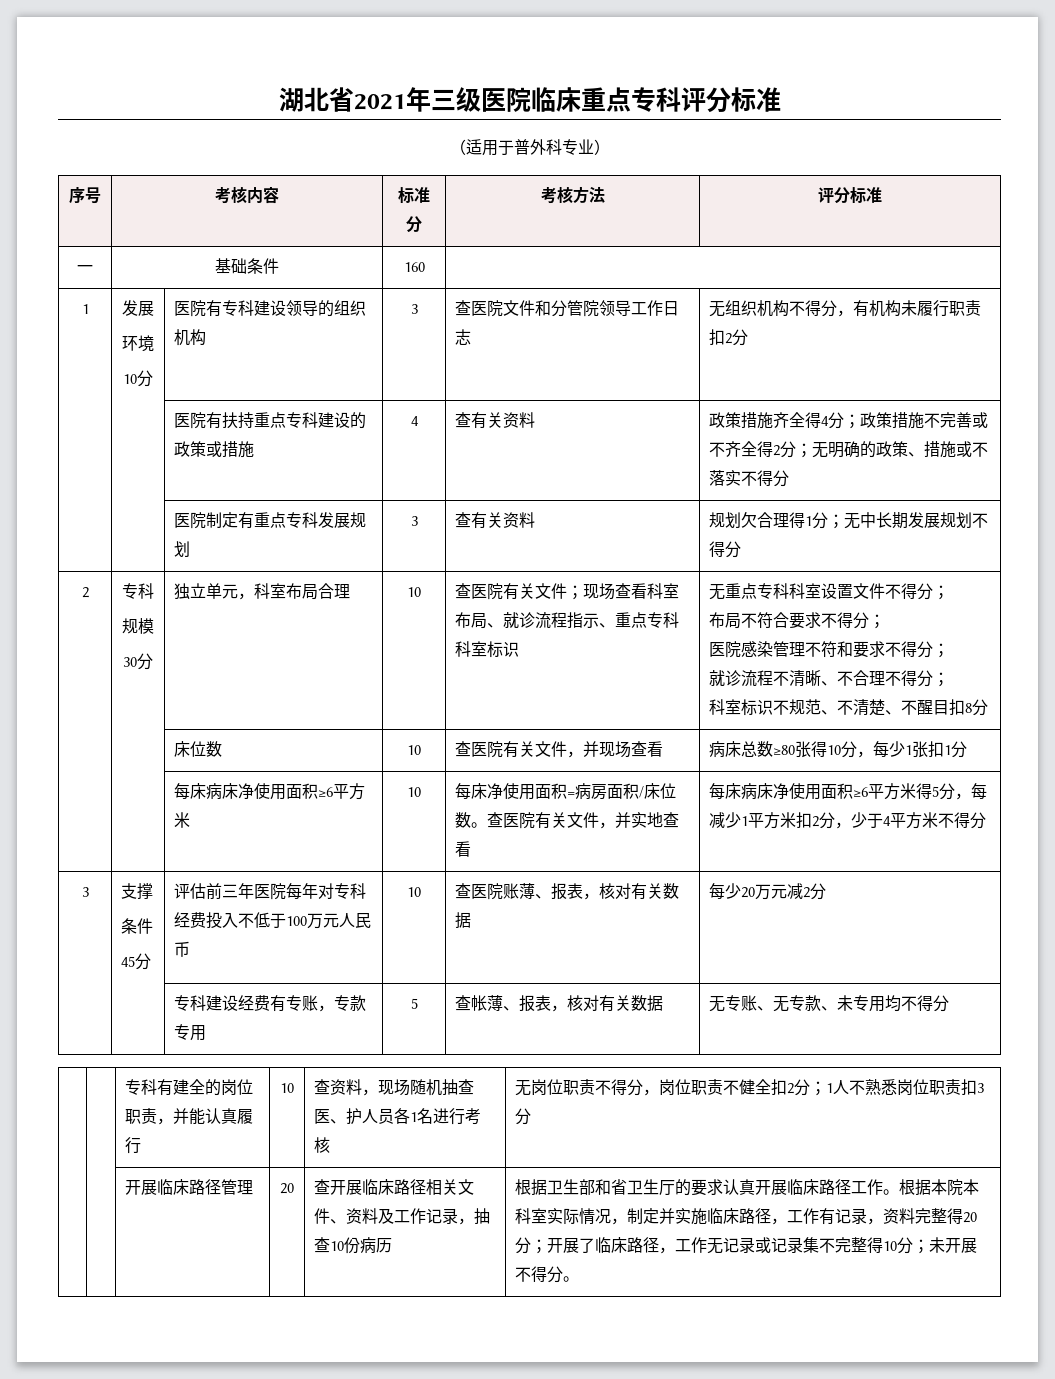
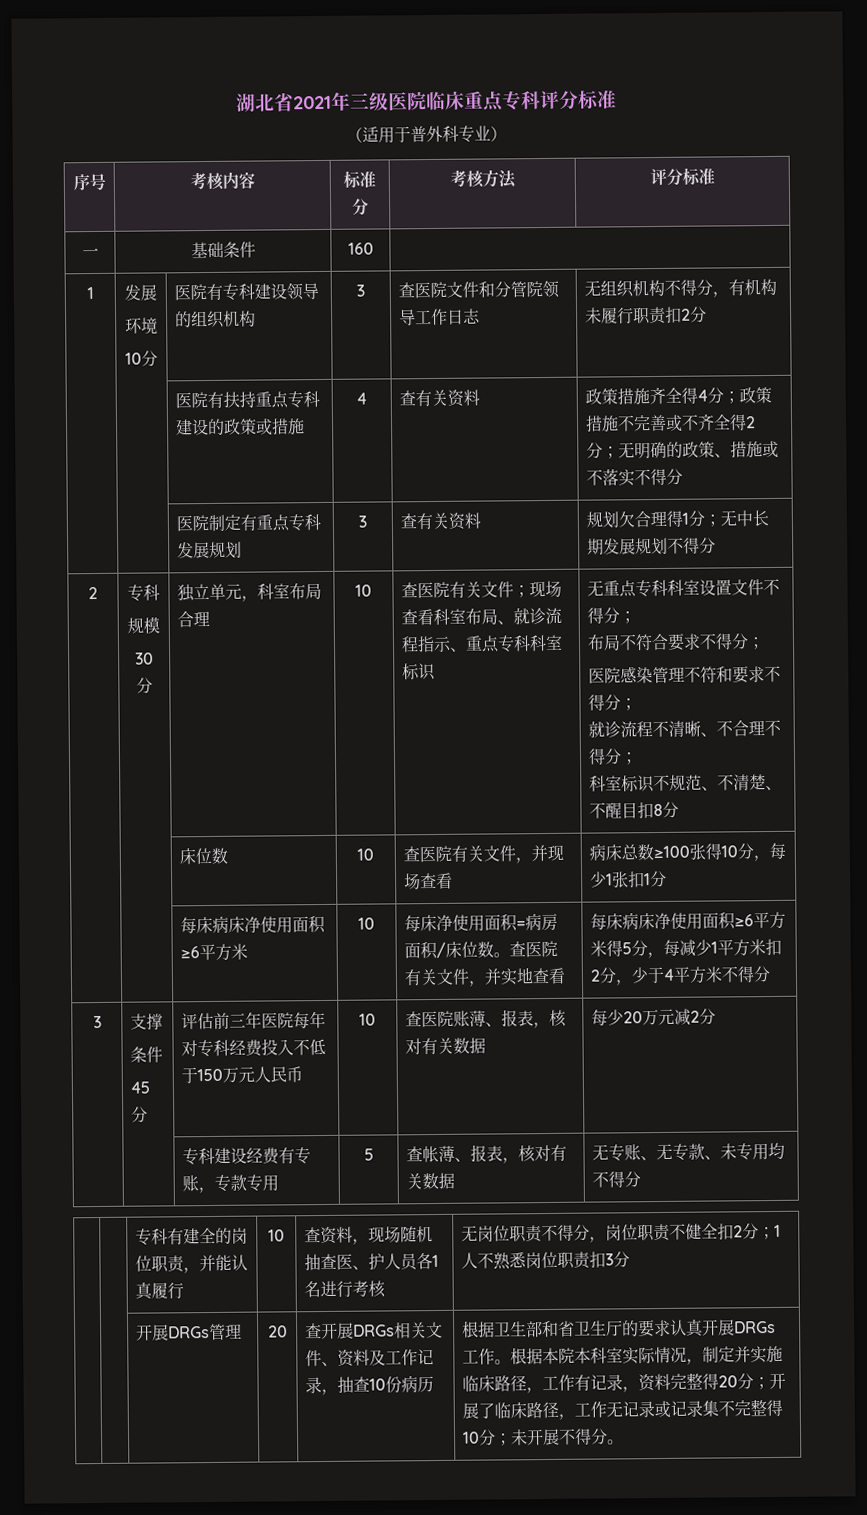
- | | 床位数 | 10 | 查医院有关文件，并现场查看 | 病床总数≥80张得10分，每少1张扣1分
+ | | 床位数 | 10 | 查医院有关文件，并现场查看 | 病床总数≥100张得10分，每少1张扣1分
  3 | 支撑
  条件
- 45分 | 评估前三年医院每年对专科经费投入不低于100万元人民币 | 10 | 查医院账薄、报表，核对有关数据 | 每少20万元减2分
+ 45分 | 评估前三年医院每年对专科经费投入不低于150万元人民币 | 10 | 查医院账薄、报表，核对有关数据 | 每少20万元减2分
- 开展临床路径管理
+ 开展DRGs管理
- 查开展临床路径相关文件、资料及工作记录，抽查10份病历
+ 查开展DRGs相关文件、资料及工作记录，抽查10份病历
- 根据卫生部和省卫生厅的要求认真开展临床路径工作。
+ 根据卫生部和省卫生厅的要求认真开展DRGs工作。

